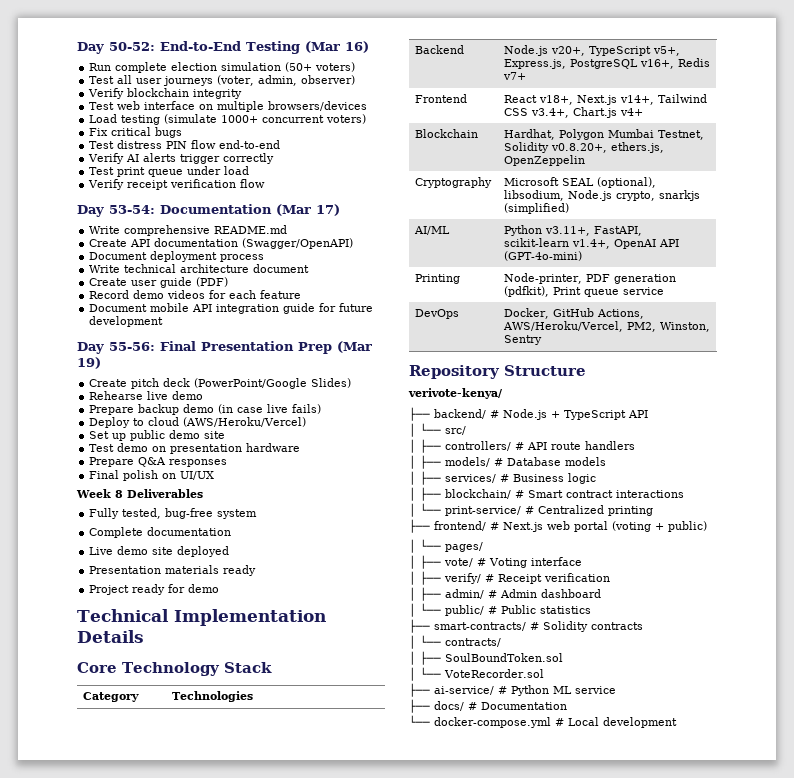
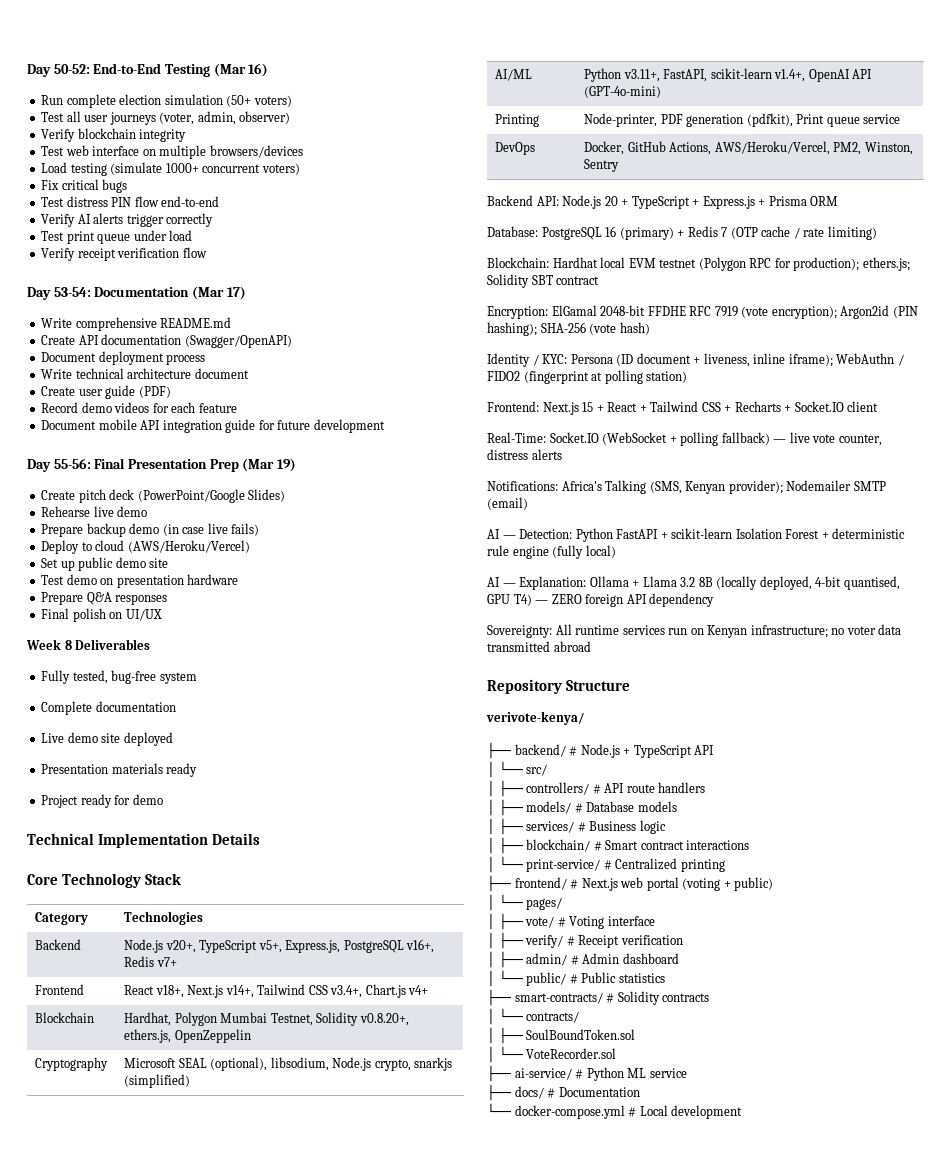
+ Backend API: Node.js 20 + TypeScript + Express.js + Prisma ORM
+ Database: PostgreSQL 16 (primary) + Redis 7 (OTP cache / rate limiting)
+ Blockchain: Hardhat local EVM testnet (Polygon RPC for production); ethers.js; Solidity SBT contract
+ Encryption: ElGamal 2048-bit FFDHE RFC 7919 (vote encryption); Argon2id (PIN hashing); SHA-256 (vote hash)
+ Identity / KYC: Persona (ID document + liveness, inline iframe); WebAuthn / FIDO2 (fingerprint at polling station)
+ Frontend: Next.js 15 + React + Tailwind CSS + Recharts + Socket.IO client
+ Real-Time: Socket.IO (WebSocket + polling fallback) — live vote counter, distress alerts
+ Notifications: Africa's Talking (SMS, Kenyan provider); Nodemailer SMTP (email)
+ AI — Detection: Python FastAPI + scikit-learn Isolation Forest + deterministic rule engine (fully local)
+ AI — Explanation: Ollama + Llama 3.2 8B (locally deployed, 4-bit quantised, GPU T4) — ZERO foreign API dependency
+ Sovereignty: All runtime services run on Kenyan infrastructure; no voter data transmitted abroad

